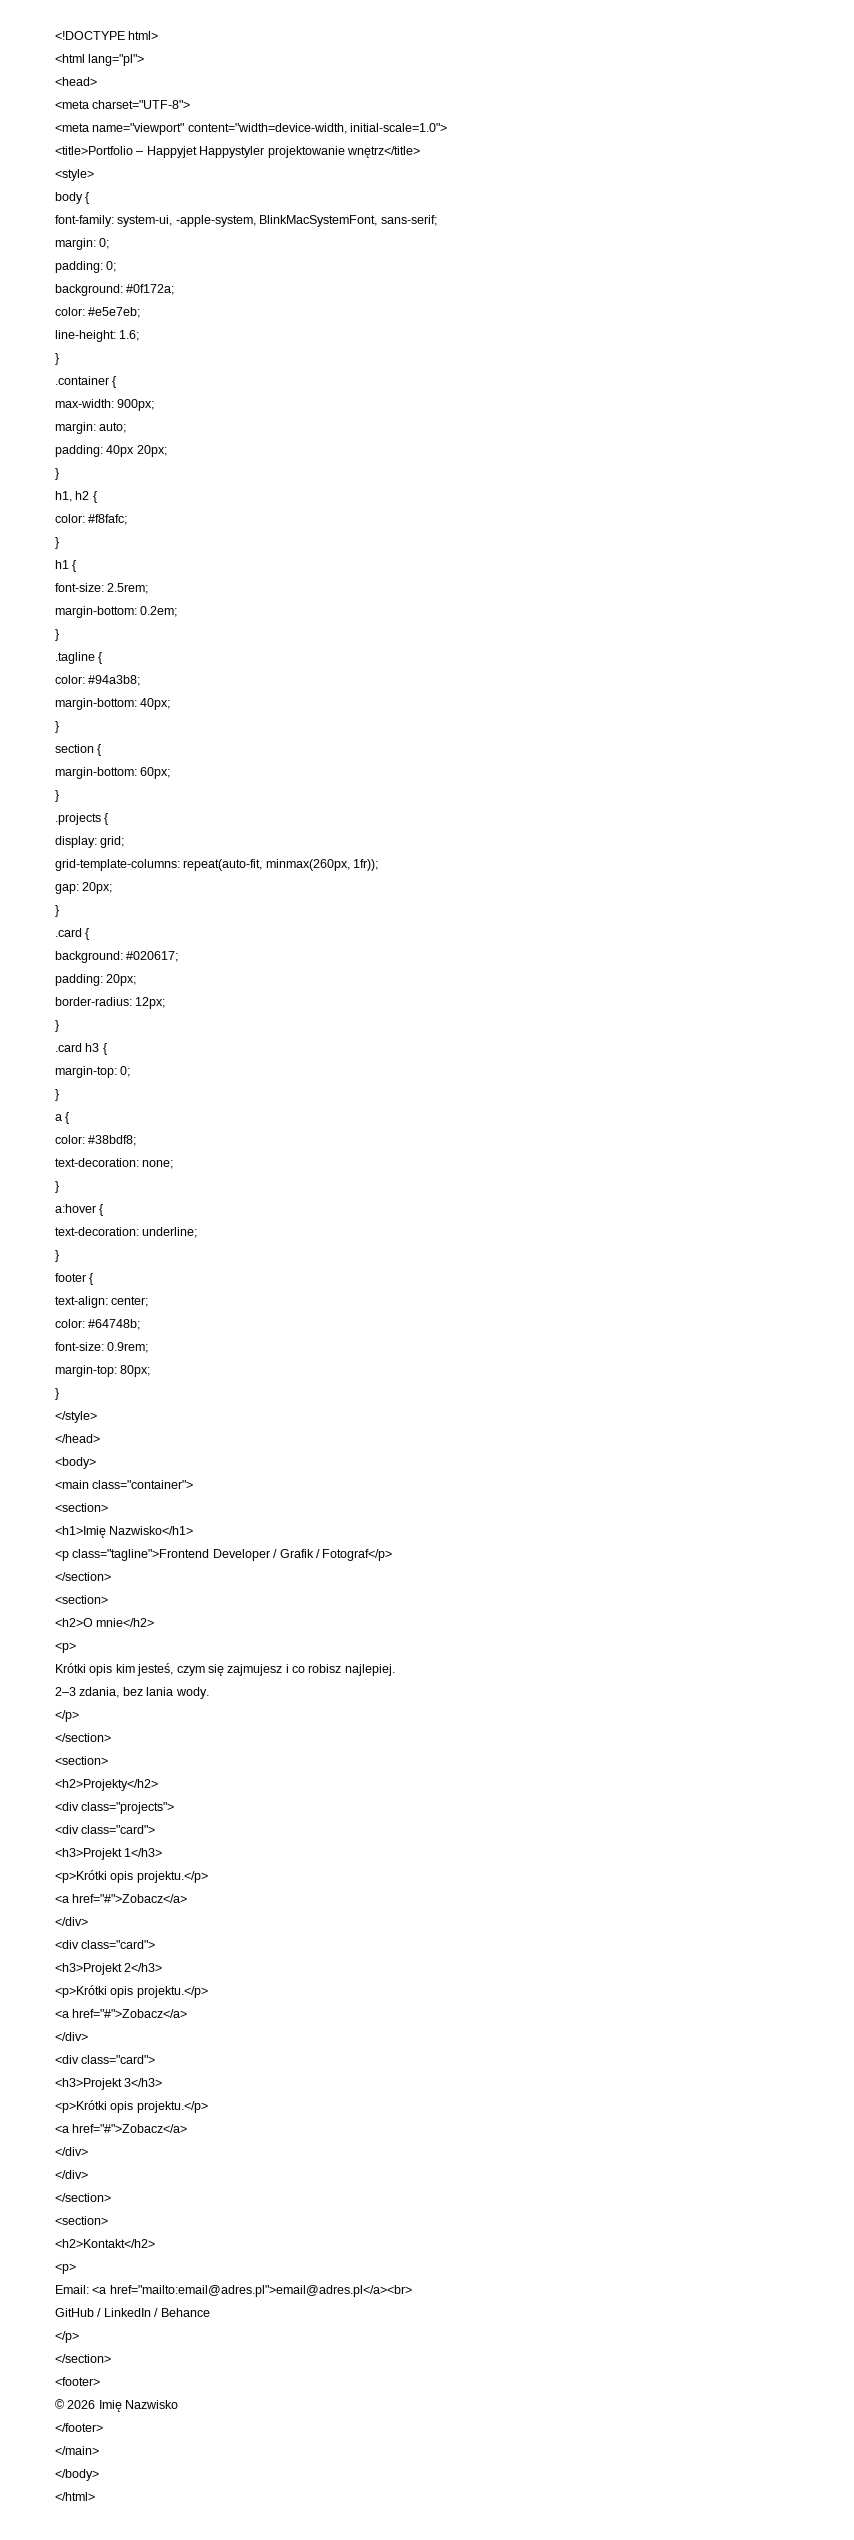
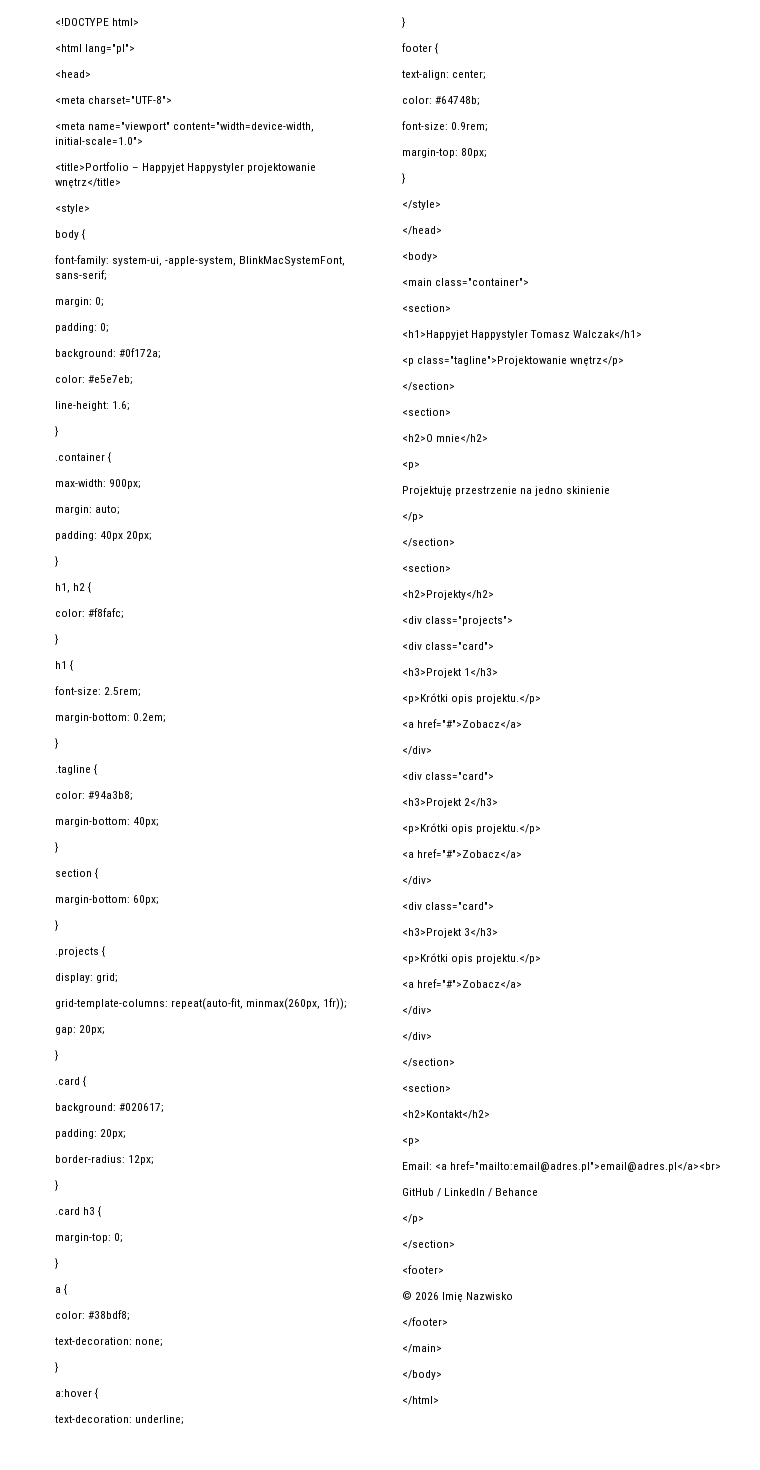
- <h1>Imię Nazwisko</h1>
- <p class="tagline">Frontend Developer / Grafik / Fotograf</p>
+ <h1>Happyjet Happystyler Tomasz Walczak</h1>
+ <p class="tagline">Projektowanie wnętrz</p>
- Krótki opis kim jesteś, czym się zajmujesz i co robisz najlepiej.
- 2–3 zdania, bez lania wody.
+ Projektuję przestrzenie na jedno skinienie

